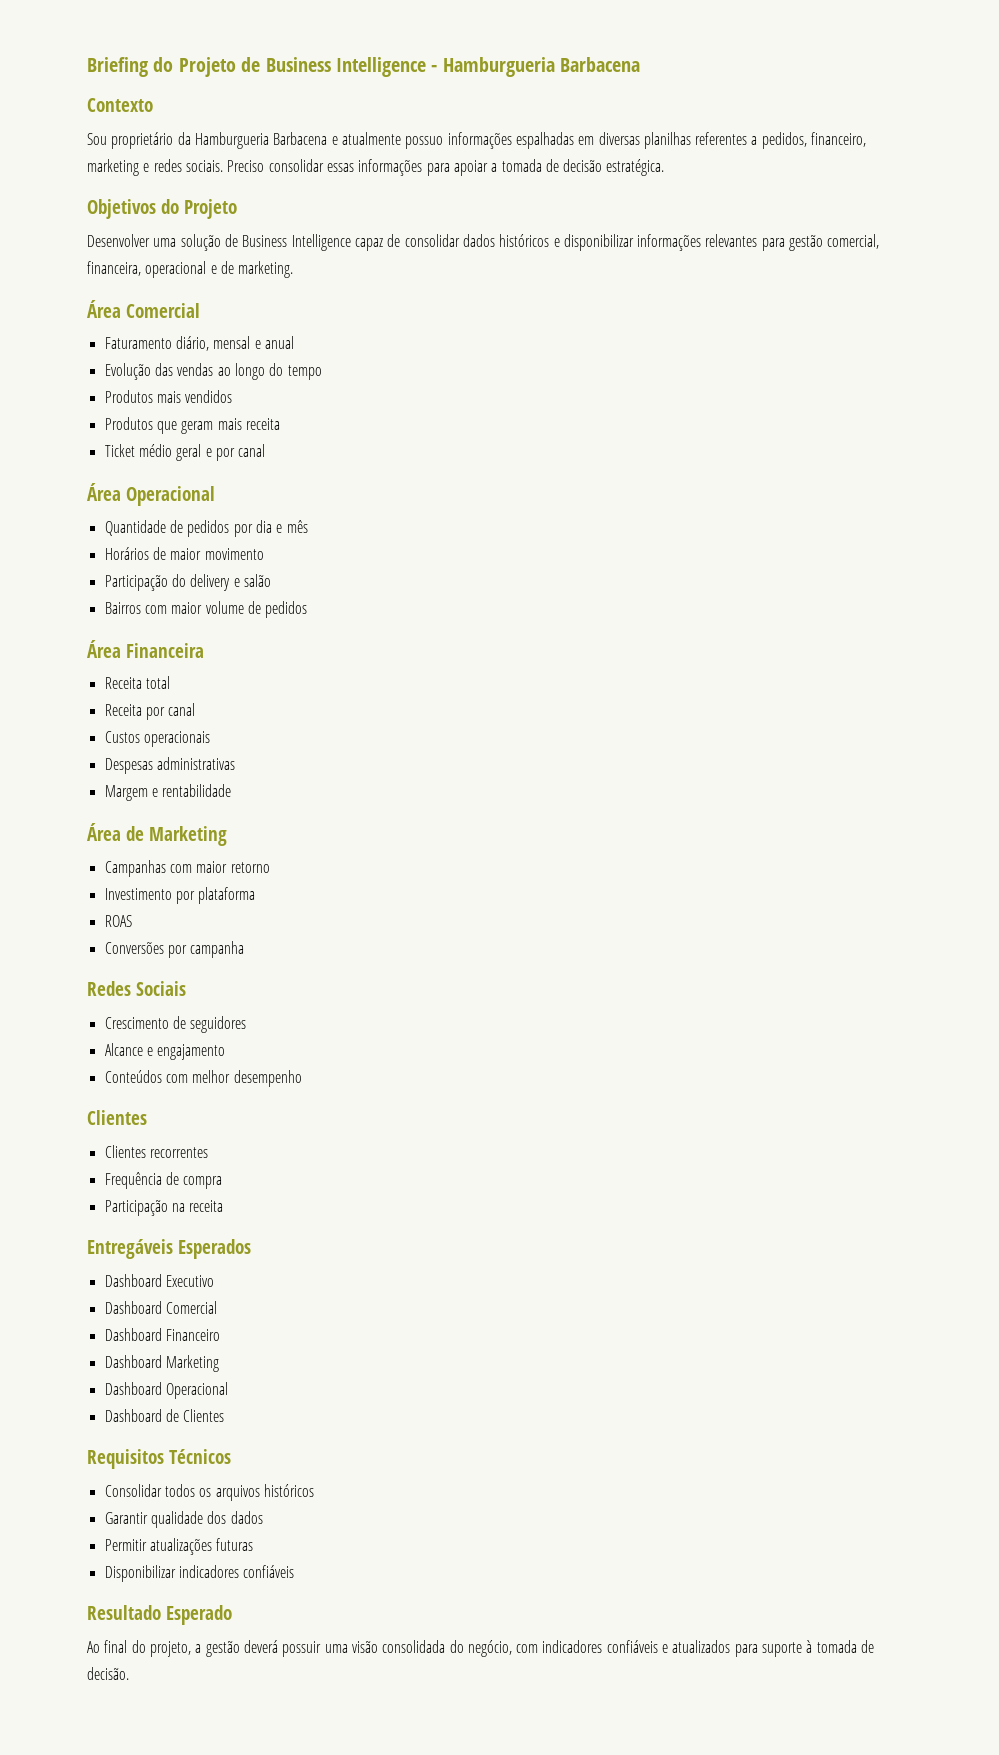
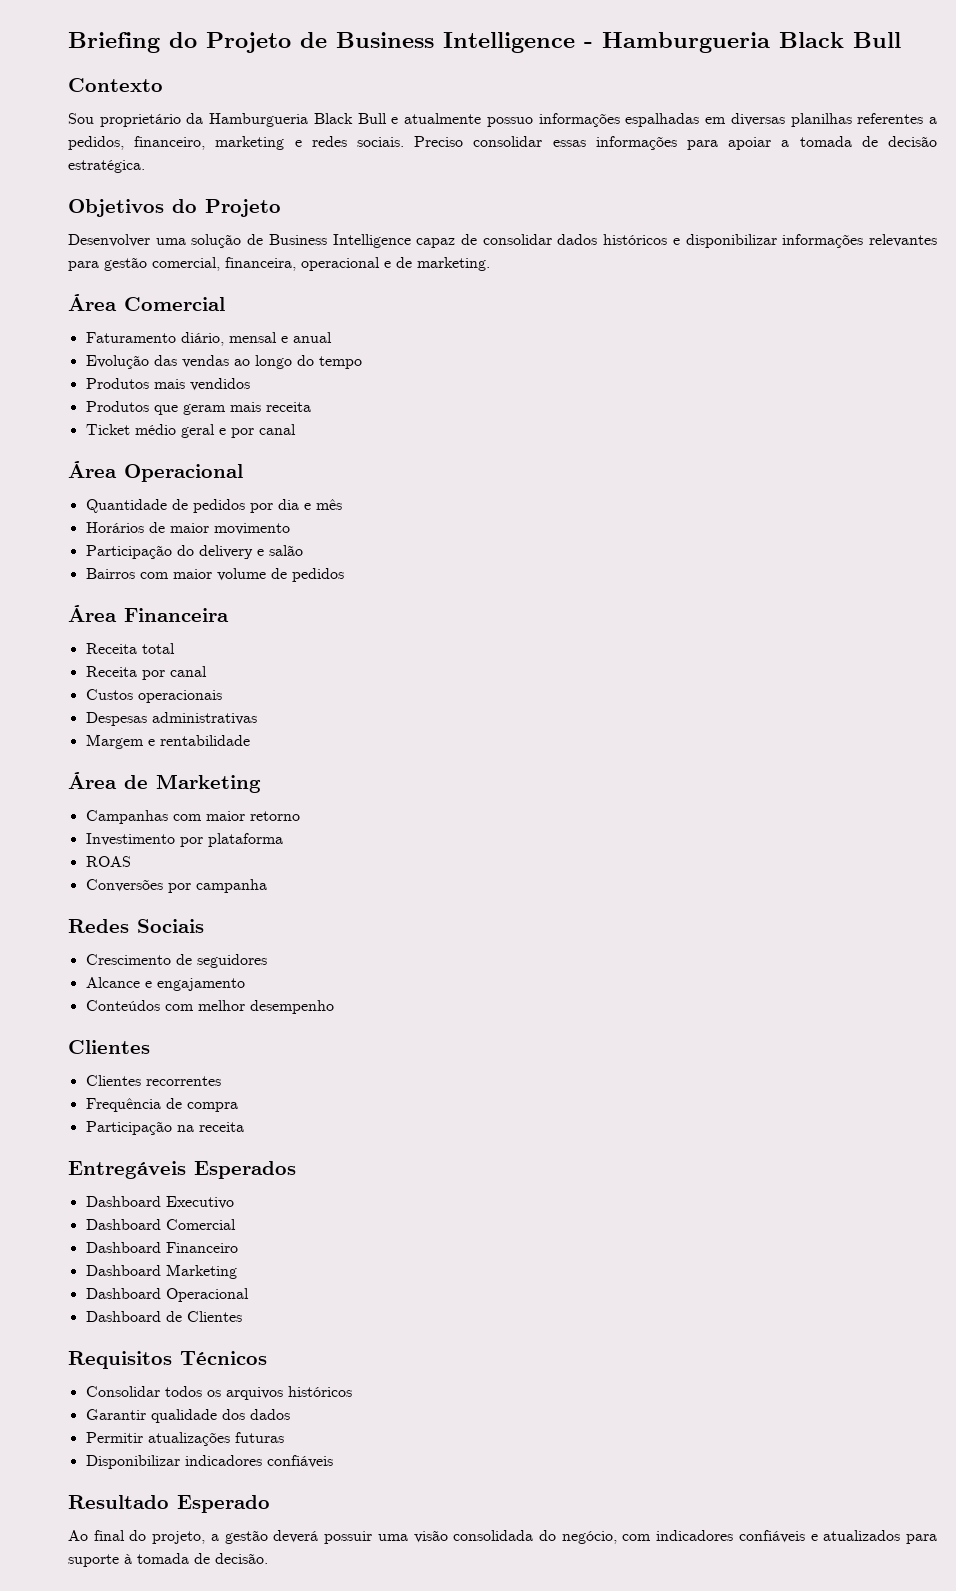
- Briefing do Projeto de Business Intelligence - Hamburgueria Barbacena
+ Briefing do Projeto de Business Intelligence - Hamburgueria Black Bull
- Sou proprietário da Hamburgueria Barbacena e atualmente possuo informações espalhadas em diversas planilhas referentes a pedidos, financeiro, marketing e redes sociais.
+ Sou proprietário da Hamburgueria Black Bull e atualmente possuo informações espalhadas em diversas planilhas referentes a pedidos, financeiro, marketing e redes sociais.

